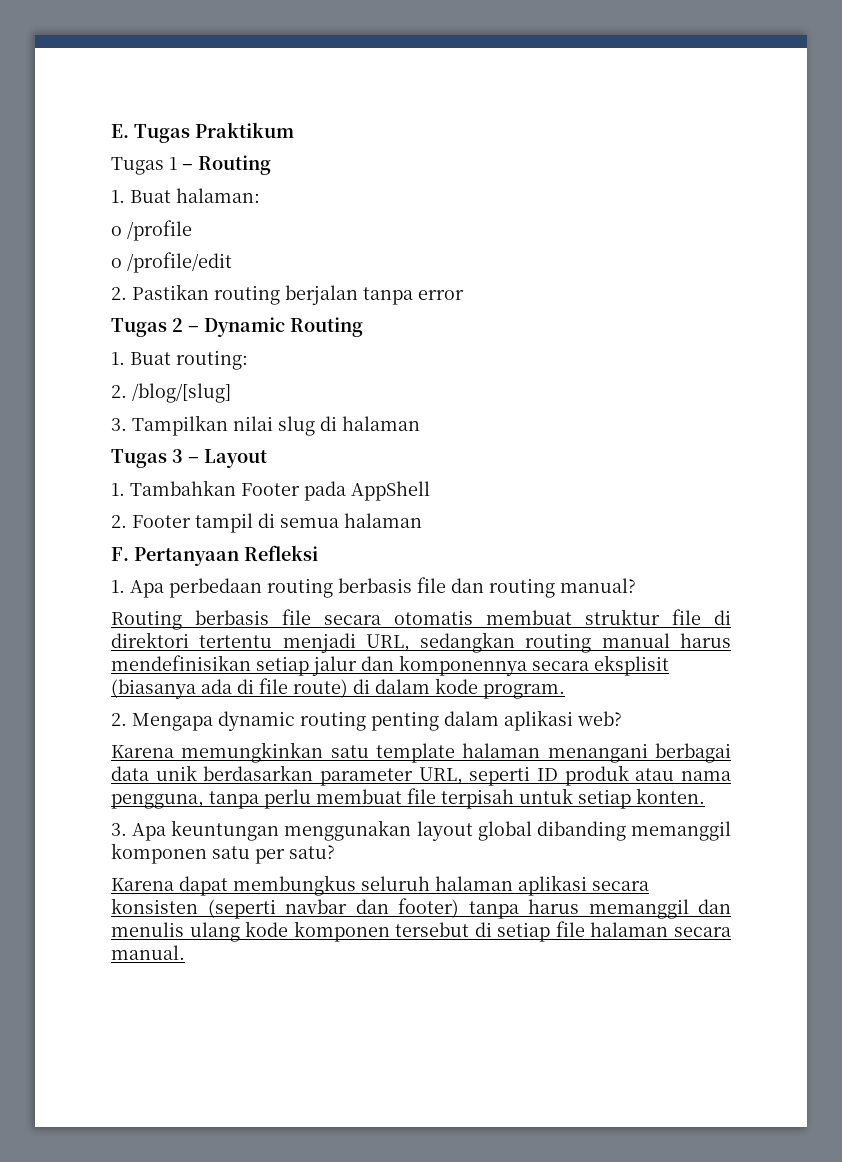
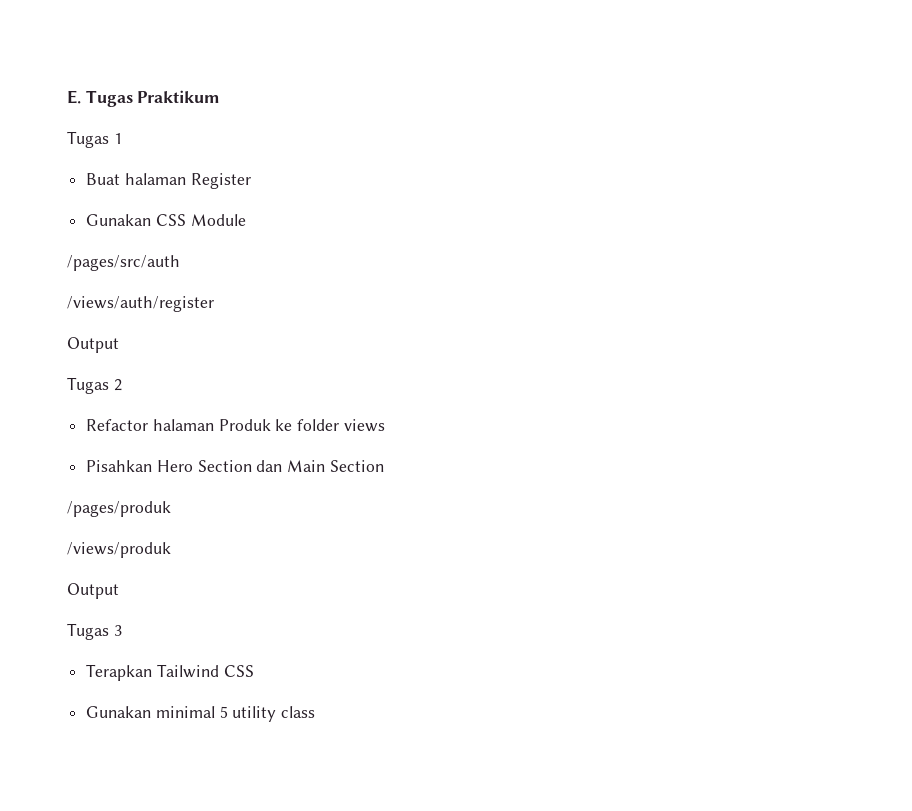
- Tugas 1 – Routing
- 1. Buat halaman:
- o /profile
- o /profile/edit
- 2. Pastikan routing berjalan tanpa error
- Tugas 2 – Dynamic Routing
- 1. Buat routing:
- 2. /blog/[slug]
- 3. Tampilkan nilai slug di halaman
- Tugas 3 – Layout
- 1. Tambahkan Footer pada AppShell
- 2. Footer tampil di semua halaman
- F. Pertanyaan Refleksi
- 1. Apa perbedaan routing berbasis file dan routing manual?
- Routing berbasis file secara otomatis membuat struktur file di direktori tertentu menjadi URL, sedangkan routing manual harus mendefinisikan setiap jalur dan komponennya secara eksplisit (biasanya ada di file route) di dalam kode program.
- 2. Mengapa dynamic routing penting dalam aplikasi web?
- Karena memungkinkan satu template halaman menangani berbagai data unik berdasarkan parameter URL, seperti ID produk atau nama pengguna, tanpa perlu membuat file terpisah untuk setiap konten.
- 3. Apa keuntungan menggunakan layout global dibanding memanggil komponen satu per satu?
- Karena dapat membungkus seluruh halaman aplikasi secara konsisten (seperti navbar dan footer) tanpa harus memanggil dan menulis ulang kode komponen tersebut di setiap file halaman secara manual.
+ Tugas 1
+ Buat halaman Register
+ Gunakan CSS Module
+ /pages/src/auth
+ /views/auth/register
+ Output
+ Tugas 2
+ Refactor halaman Produk ke folder views
+ Pisahkan Hero Section dan Main Section
+ /pages/produk
+ /views/produk
+ Output
+ Tugas 3
+ Terapkan Tailwind CSS
+ Gunakan minimal 5 utility class

